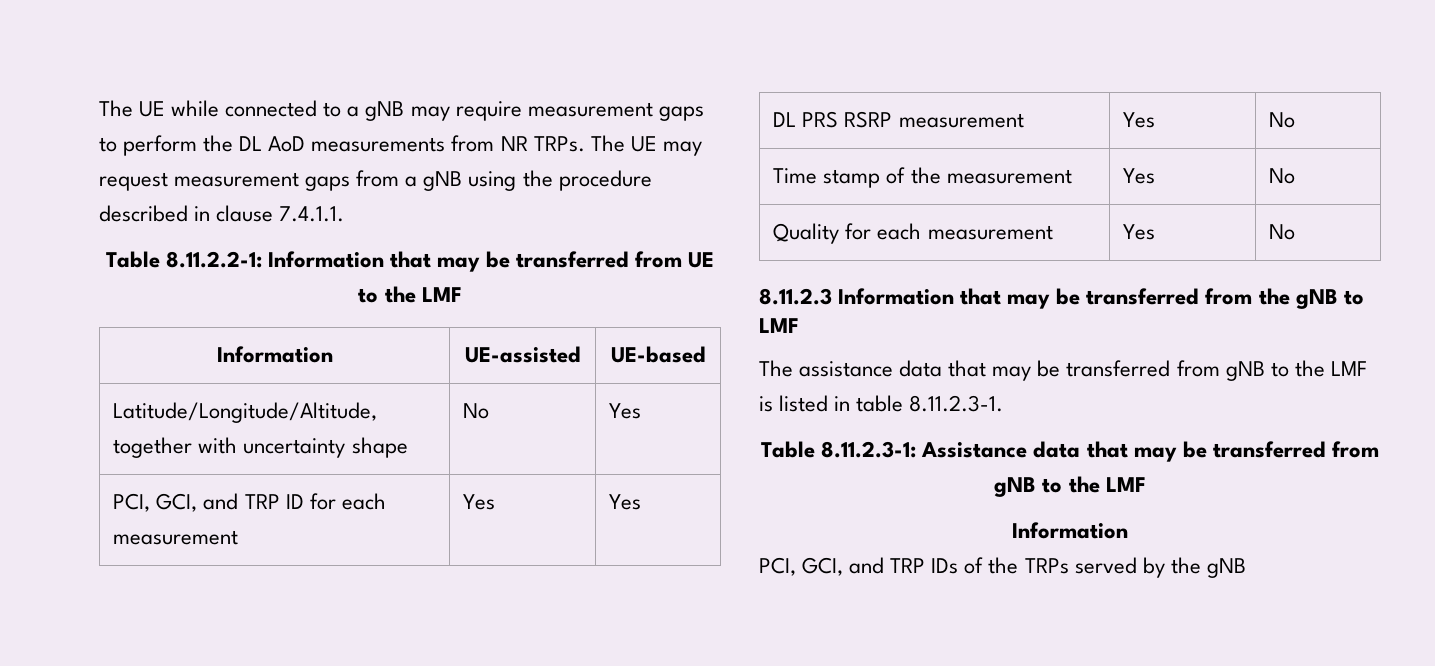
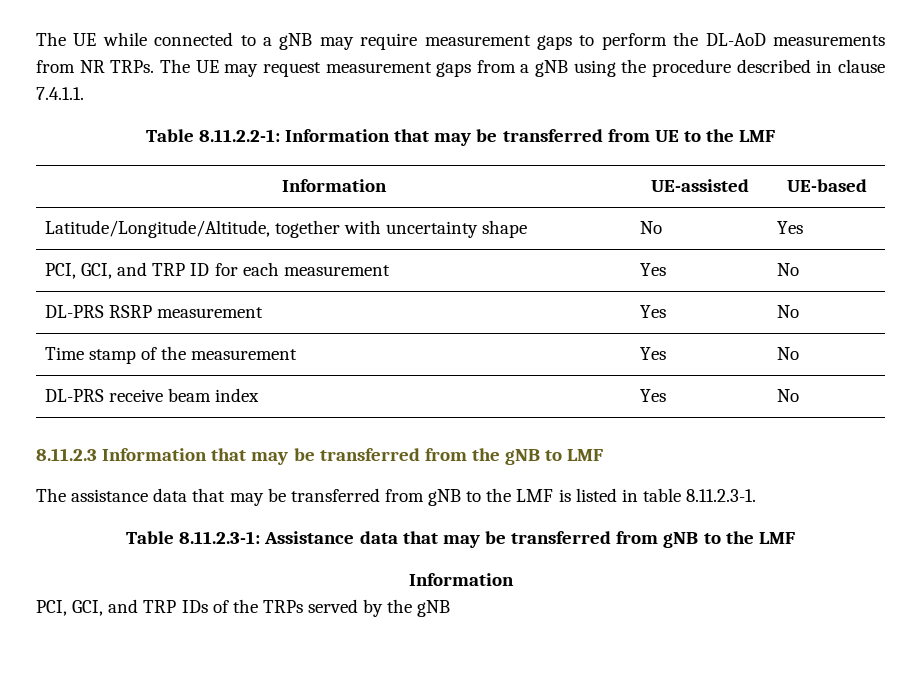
- The UE while connected to a gNB may require measurement gaps to perform the DL AoD measurements from NR TRPs.
+ The UE while connected to a gNB may require measurement gaps to perform the DL-AoD measurements from NR TRPs.
- PCI, GCI, and TRP ID for each measurement | Yes | Yes
- DL PRS RSRP measurement | Yes | No
+ PCI, GCI, and TRP ID for each measurement | Yes | No
+ DL-PRS RSRP measurement | Yes | No
- Quality for each measurement | Yes | No
+ DL-PRS receive beam index | Yes | No

